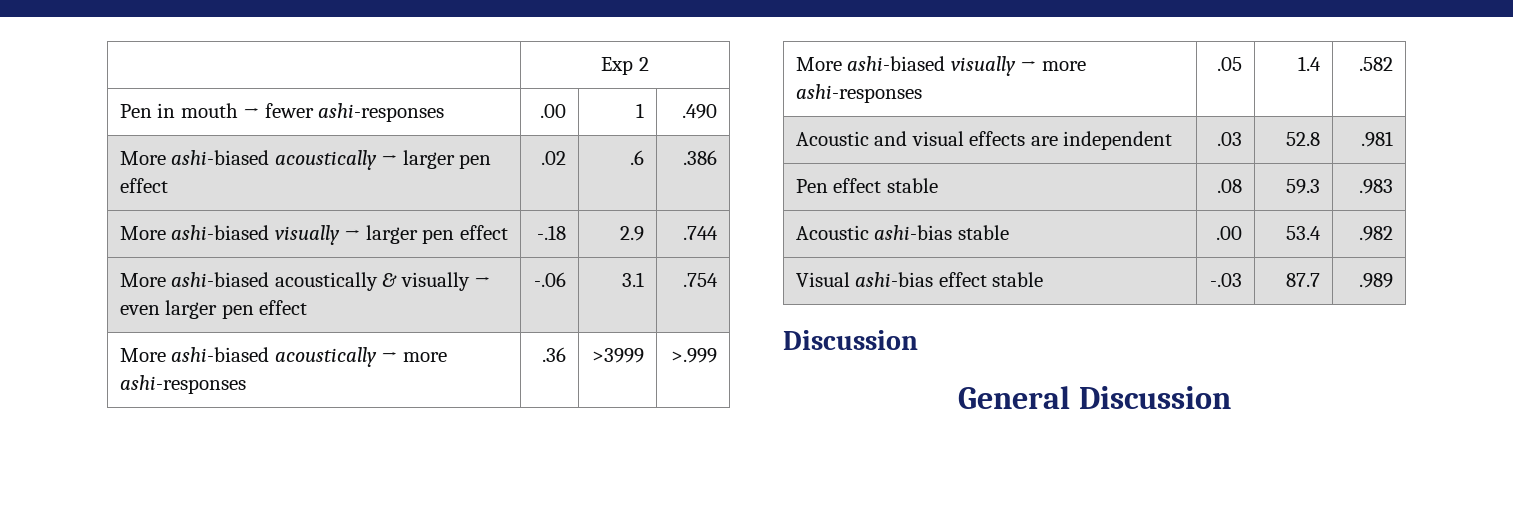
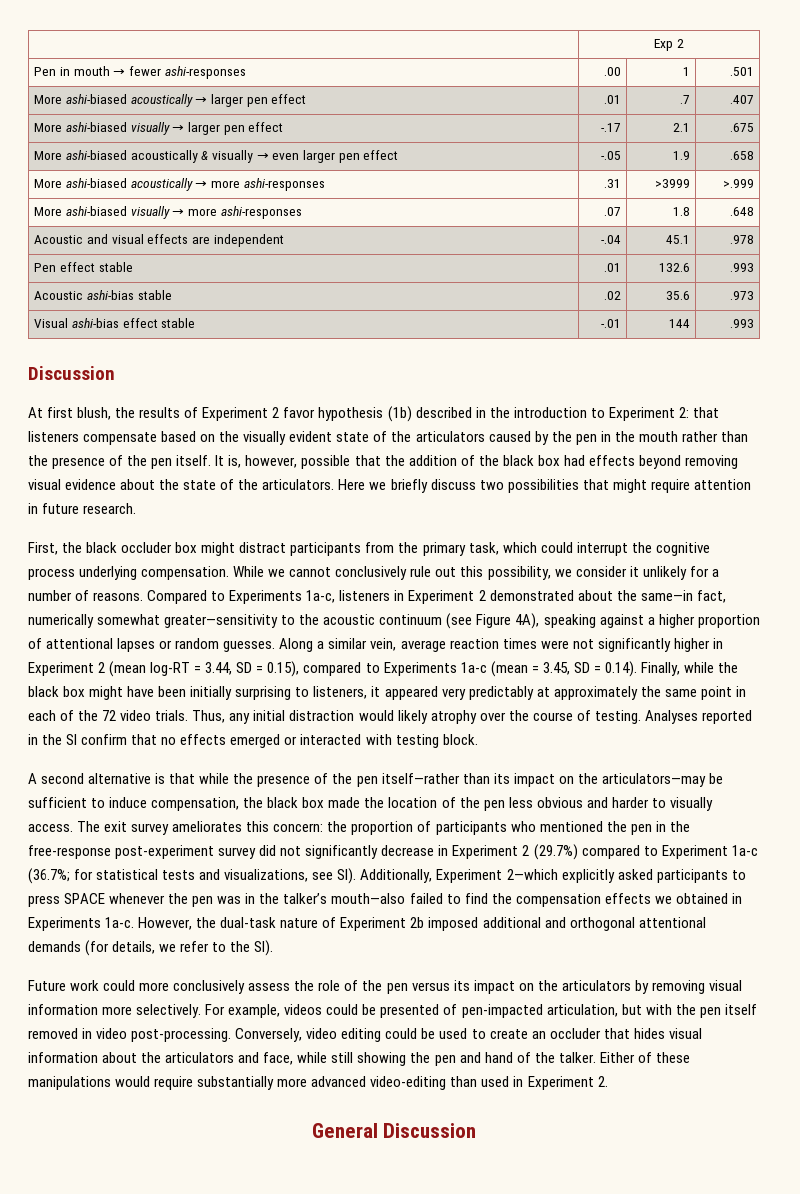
- Pen in mouth → fewer ashi-responses | .00 | 1 | .490
+ Pen in mouth → fewer ashi-responses | .00 | 1 | .501
- More ashi-biased acoustically → larger pen effect | .02 | .6 | .386
+ More ashi-biased acoustically → larger pen effect | .01 | .7 | .407
- More ashi-biased visually → larger pen effect | -.18 | 2.9 | .744
+ More ashi-biased visually → larger pen effect | -.17 | 2.1 | .675
- More ashi-biased acoustically & visually → even larger pen effect | -.06 | 3.1 | .754
+ More ashi-biased acoustically & visually → even larger pen effect | -.05 | 1.9 | .658
- More ashi-biased acoustically → more ashi-responses | .36 | >3999 | >.999
+ More ashi-biased acoustically → more ashi-responses | .31 | >3999 | >.999
- More ashi-biased visually → more ashi-responses | .05 | 1.4 | .582
+ More ashi-biased visually → more ashi-responses | .07 | 1.8 | .648
- Acoustic and visual effects are independent | .03 | 52.8 | .981
+ Acoustic and visual effects are independent | -.04 | 45.1 | .978
- Pen effect stable | .08 | 59.3 | .983
+ Pen effect stable | .01 | 132.6 | .993
- Acoustic ashi-bias stable | .00 | 53.4 | .982
+ Acoustic ashi-bias stable | .02 | 35.6 | .973
- Visual ashi-bias effect stable | -.03 | 87.7 | .989
+ Visual ashi-bias effect stable | -.01 | 144 | .993
  Discussion
+ At first blush, the results of Experiment 2 favor hypothesis (1b) described in the introduction to Experiment 2: that listeners compensate based on the visually evident state of the articulators caused by the pen in the mouth rather than the presence of the pen itself. It is, however, possible that the addition of the black box had effects beyond removing visual evidence about the state of the articulators. Here we briefly discuss two possibilities that might require attention in future research.
+ First, the black occluder box might distract participants from the primary task, which could interrupt the cognitive process underlying compensation. While we cannot conclusively rule out this possibility, we consider it unlikely for a number of reasons. Compared to Experiments 1a-c, listeners in Experiment 2 demonstrated about the same—in fact, numerically somewhat greater—sensitivity to the acoustic continuum (see Figure 4A), speaking against a higher proportion of attentional lapses or random guesses. Along a similar vein, average reaction times were not significantly higher in Experiment 2 (mean log-RT = 3.44, SD = 0.15), compared to Experiments 1a-c (mean = 3.45, SD = 0.14). Finally, while the black box might have been initially surprising to listeners, it appeared very predictably at approximately the same point in each of the 72 video trials. Thus, any initial distraction would likely atrophy over the course of testing. Analyses reported in the SI confirm that no effects emerged or interacted with testing block.
+ A second alternative is that while the presence of the pen itself—rather than its impact on the articulators—may be sufficient to induce compensation, the black box made the location of the pen less obvious and harder to visually access. The exit survey ameliorates this concern: the proportion of participants who mentioned the pen in the free-response post-experiment survey did not significantly decrease in Experiment 2 (29.7%) compared to Experiment 1a-c (36.7%; for statistical tests and visualizations, see SI). Additionally, Experiment 2—which explicitly asked participants to press SPACE whenever the pen was in the talker’s mouth—also failed to find the compensation effects we obtained in Experiments 1a-c. However, the dual-task nature of Experiment 2b imposed additional and orthogonal attentional demands (for details, we refer to the SI).
+ Future work could more conclusively assess the role of the pen versus its impact on the articulators by removing visual information more selectively. For example, videos could be presented of pen-impacted articulation, but with the pen itself removed in video post-processing. Conversely, video editing could be used to create an occluder that hides visual information about the articulators and face, while still showing the pen and hand of the talker. Either of these manipulations would require substantially more advanced video-editing than used in Experiment 2.

